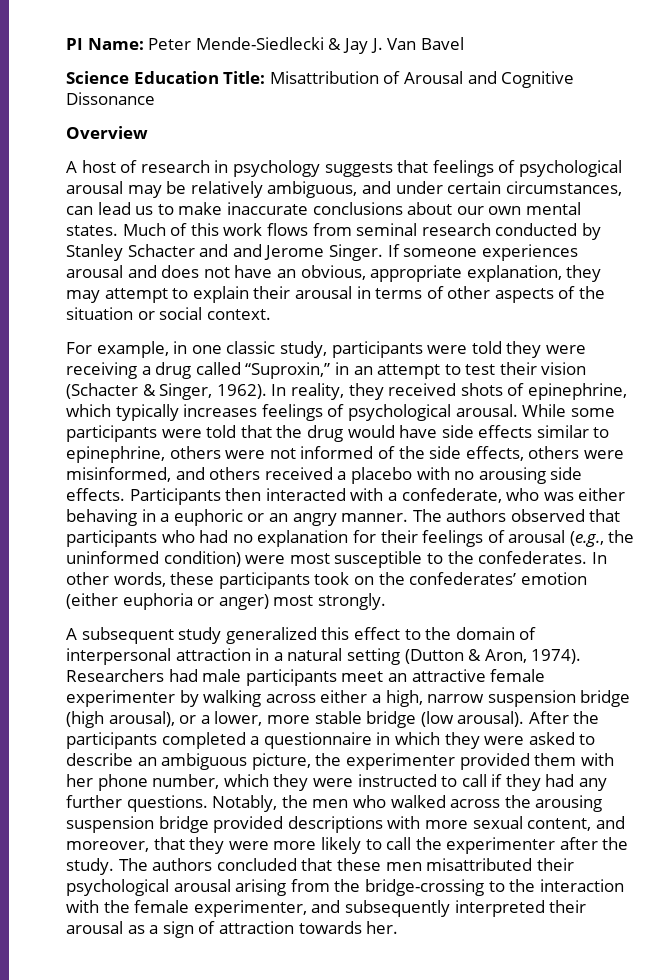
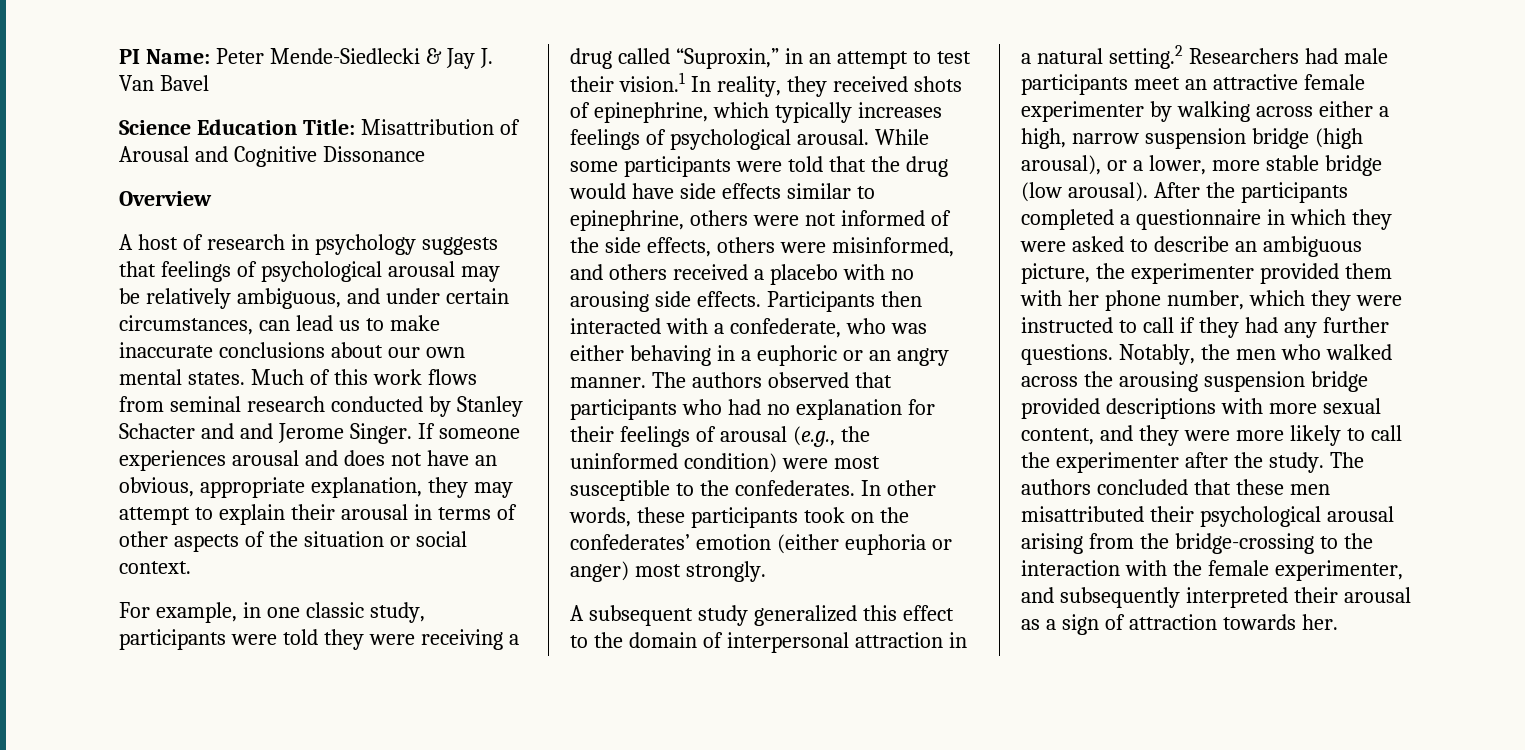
- For example, in one classic study, participants were told they were receiving a drug called “Suproxin,” in an attempt to test their vision (Schacter & Singer, 1962). In reality, they received shots of epinephrine, which typically increases feelings of psychological arousal.
+ For example, in one classic study, participants were told they were receiving a drug called “Suproxin,” in an attempt to test their vision.1 In reality, they received shots of epinephrine, which typically increases feelings of psychological arousal.
- A subsequent study generalized this effect to the domain of interpersonal attraction in a natural setting (Dutton & Aron, 1974). Researchers had male participants meet an attractive female experimenter by walking across either a high, narrow suspension bridge (high arousal), or a lower, more stable bridge (low arousal).
+ A subsequent study generalized this effect to the domain of interpersonal attraction in a natural setting.2 Researchers had male participants meet an attractive female experimenter by walking across either a high, narrow suspension bridge (high arousal), or a lower, more stable bridge (low arousal).
- Notably, the men who walked across the arousing suspension bridge provided descriptions with more sexual content, and moreover, that they were more likely to call the experimenter after the study.
+ Notably, the men who walked across the arousing suspension bridge provided descriptions with more sexual content, and they were more likely to call the experimenter after the study.

